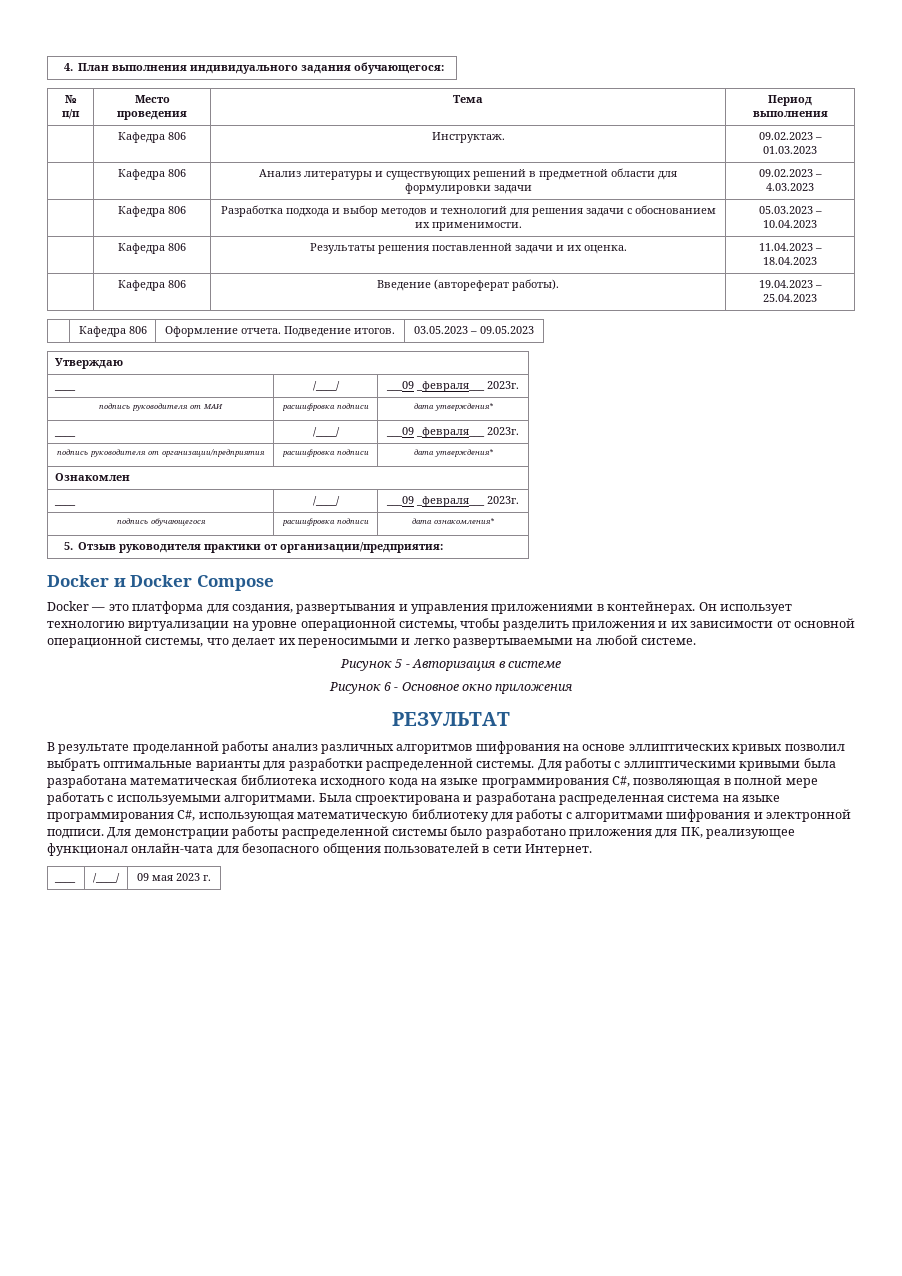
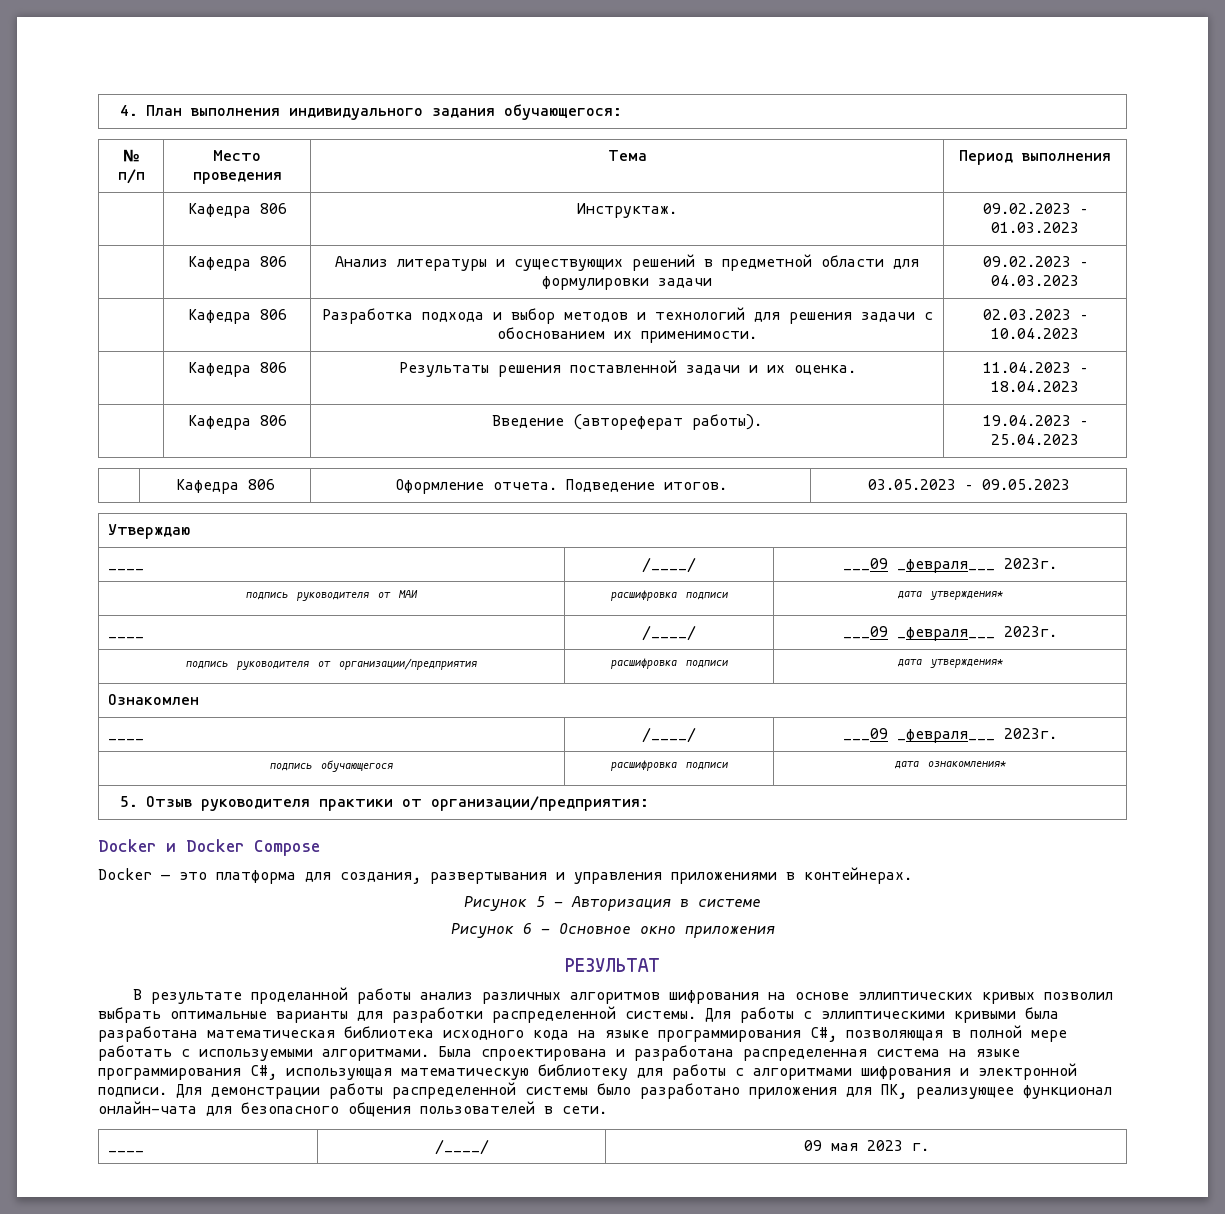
- | Кафедра 806 | Анализ литературы и существующих решений в предметной области для формулировки задачи | 09.02.2023 – 4.03.2023
+ | Кафедра 806 | Анализ литературы и существующих решений в предметной области для формулировки задачи | 09.02.2023 – 04.03.2023
- | Кафедра 806 | Разработка подхода и выбор методов и технологий для решения задачи с обоснованием их применимости. | 05.03.2023 – 10.04.2023
+ | Кафедра 806 | Разработка подхода и выбор методов и технологий для решения задачи с обоснованием их применимости. | 02.03.2023 – 10.04.2023
- Он использует технологию виртуализации на уровне операционной системы, чтобы разделить приложения и их зависимости от основной операционной системы, что делает их переносимыми и легко развертываемыми на любой системе.
- Для демонстрации работы распределенной системы было разработано приложения для ПК, реализующее функционал онлайн-чата для безопасного общения пользователей в сети Интернет.
+ Для демонстрации работы распределенной системы было разработано приложения для ПК, реализующее функционал онлайн-чата для безопасного общения пользователей в сети.

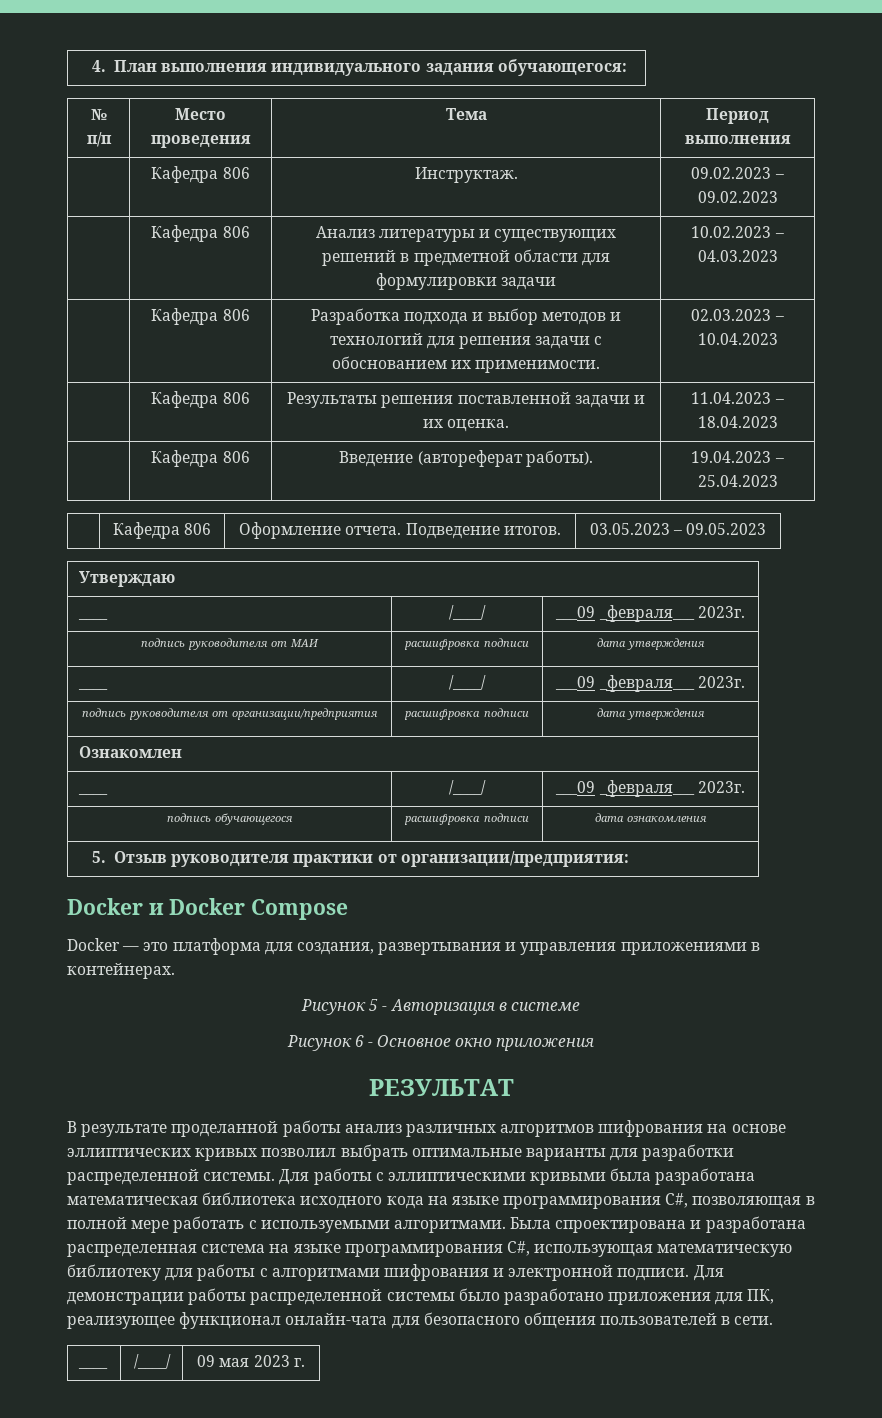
- | Кафедра 806 | Инструктаж. | 09.02.2023 – 01.03.2023
+ | Кафедра 806 | Инструктаж. | 09.02.2023 – 09.02.2023
- | Кафедра 806 | Анализ литературы и существующих решений в предметной области для формулировки задачи | 09.02.2023 – 04.03.2023
+ | Кафедра 806 | Анализ литературы и существующих решений в предметной области для формулировки задачи | 10.02.2023 – 04.03.2023
- подпись руководителя от МАИ | расшифровка подписи | дата утверждения*
+ подпись руководителя от МАИ | расшифровка подписи | дата утверждения
- подпись руководителя от организации/предприятия | расшифровка подписи | дата утверждения*
+ подпись руководителя от организации/предприятия | расшифровка подписи | дата утверждения
- подпись обучающегося | расшифровка подписи | дата ознакомления*
+ подпись обучающегося | расшифровка подписи | дата ознакомления

